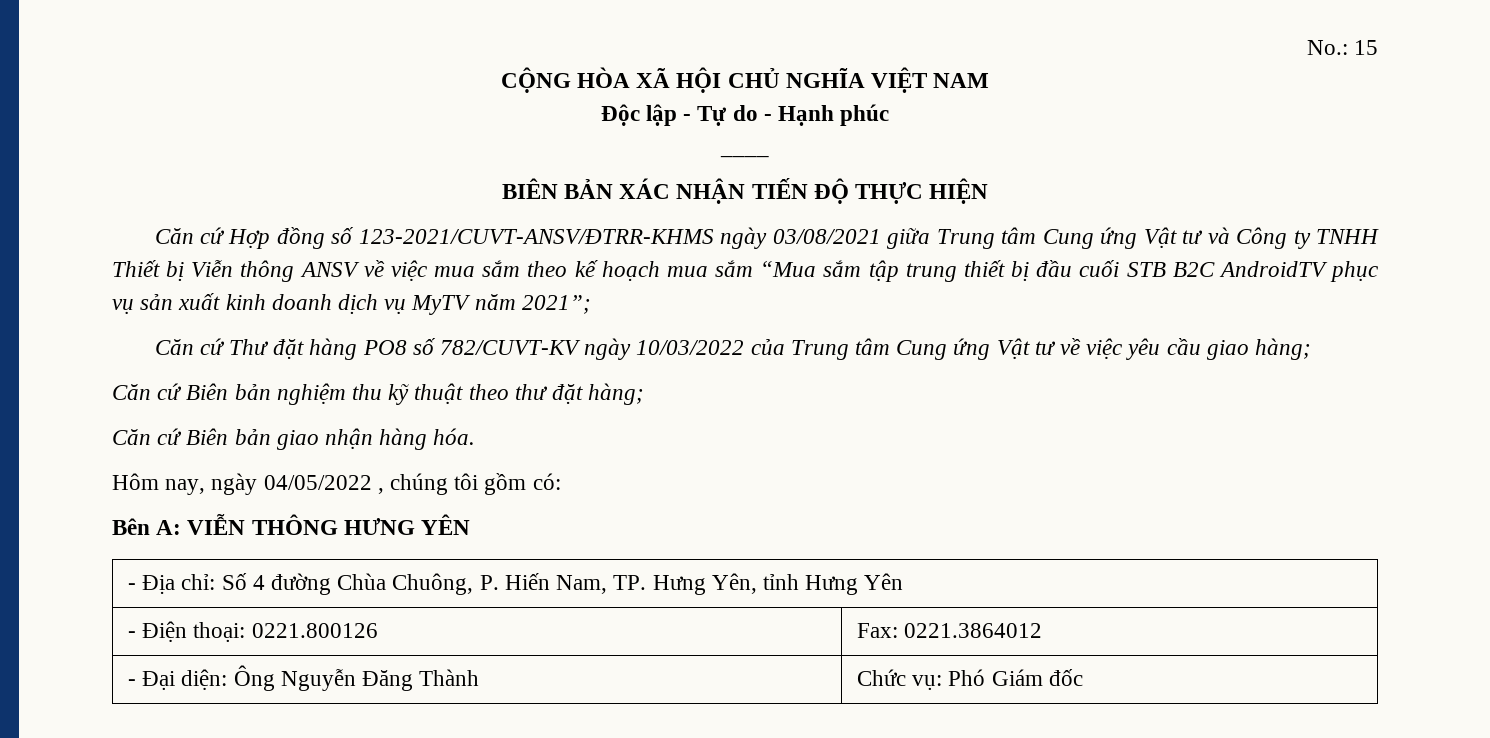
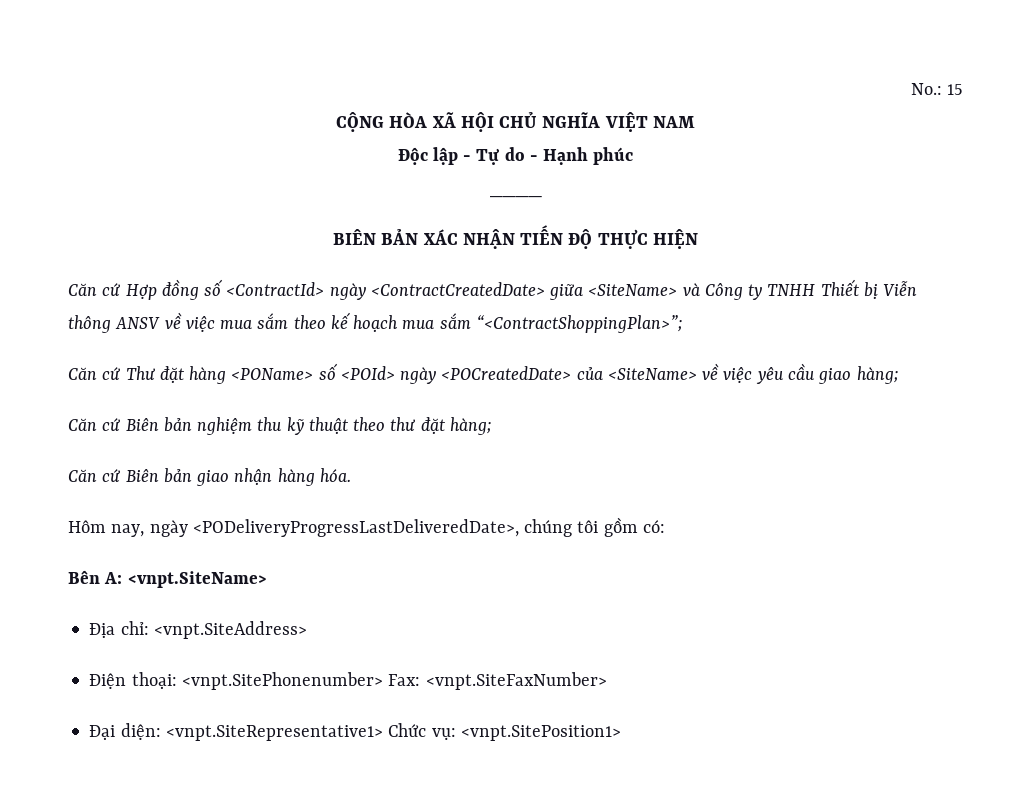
- Căn cứ Hợp đồng số 123-2021/CUVT-ANSV/ĐTRR-KHMS ngày 03/08/2021 giữa Trung tâm Cung ứng Vật tư và Công ty TNHH Thiết bị Viễn thông ANSV về việc mua sắm theo kế hoạch mua sắm “Mua sắm tập trung thiết bị đầu cuối STB B2C AndroidTV phục vụ sản xuất kinh doanh dịch vụ MyTV năm 2021”;
+ Căn cứ Hợp đồng số <ContractId> ngày <ContractCreatedDate> giữa <SiteName> và Công ty TNHH Thiết bị Viễn thông ANSV về việc mua sắm theo kế hoạch mua sắm “<ContractShoppingPlan>”;
- Căn cứ Thư đặt hàng PO8 số 782/CUVT-KV ngày 10/03/2022 của Trung tâm Cung ứng Vật tư về việc yêu cầu giao hàng;
+ Căn cứ Thư đặt hàng <POName> số <POId> ngày <POCreatedDate> của <SiteName> về việc yêu cầu giao hàng;
- Hôm nay, ngày 04/05/2022 , chúng tôi gồm có:
+ Hôm nay, ngày <PODeliveryProgressLastDeliveredDate>, chúng tôi gồm có:
- Bên A: VIỄN THÔNG HƯNG YÊN
- - Địa chỉ: Số 4 đường Chùa Chuông, P. Hiến Nam, TP. Hưng Yên, tỉnh Hưng Yên
- - Điện thoại: 0221.800126 | Fax: 0221.3864012
- - Đại diện: Ông Nguyễn Đăng Thành | Chức vụ: Phó Giám đốc
+ Bên A: <vnpt.SiteName>
+ Địa chỉ: <vnpt.SiteAddress>
+ Điện thoại: <vnpt.SitePhonenumber> Fax: <vnpt.SiteFaxNumber>
+ Đại diện: <vnpt.SiteRepresentative1> Chức vụ: <vnpt.SitePosition1>

